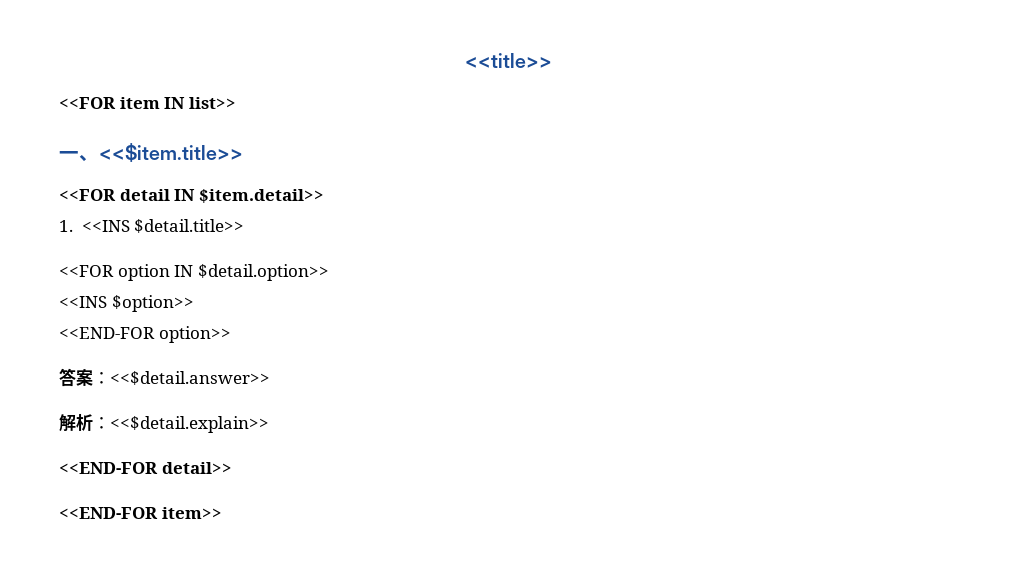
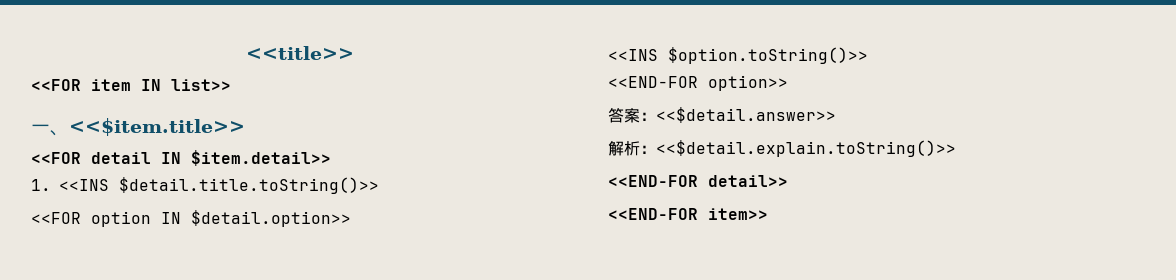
- 1. <<INS $detail.title>>
+ 1. <<INS $detail.title.toString()>>
- <<INS $option>>
+ <<INS $option.toString()>>
- 解析：<<$detail.explain>>
+ 解析：<<$detail.explain.toString()>>

